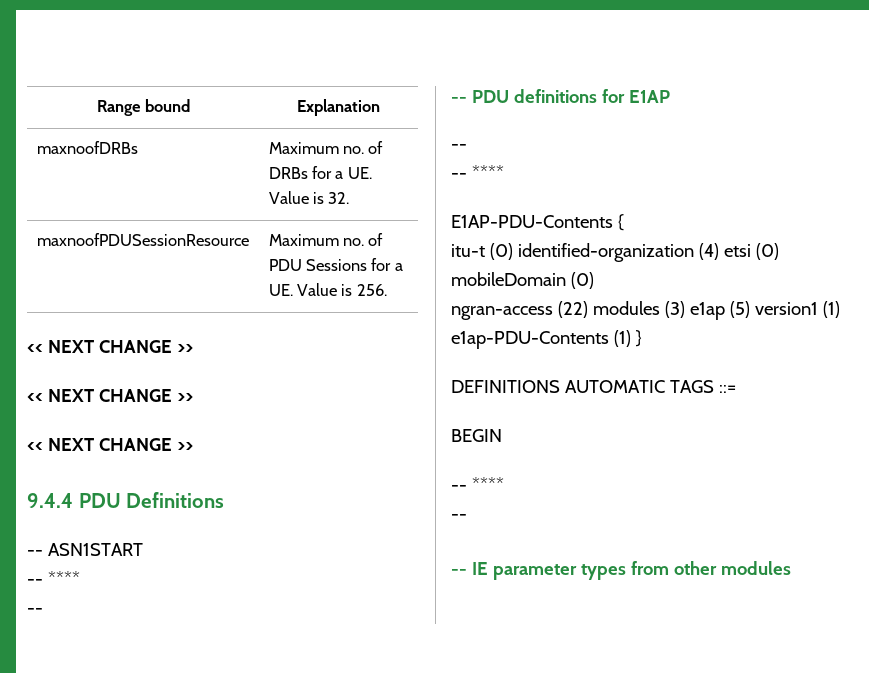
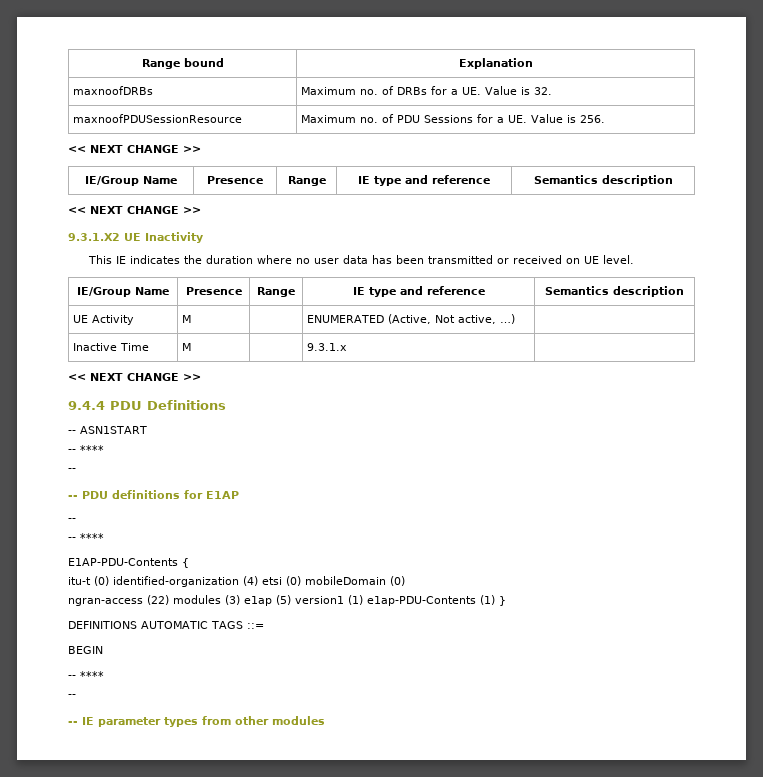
  maxnoofPDUSessionResource | Maximum no. of PDU Sessions for a UE. Value is 256.
  << NEXT CHANGE >>
+ IE/Group Name | Presence | Range | IE type and reference | Semantics description
  << NEXT CHANGE >>
+ 9.3.1.X2 UE Inactivity
+ This IE indicates the duration where no user data has been transmitted or received on UE level.
+ IE/Group Name | Presence | Range | IE type and reference | Semantics description
+ UE Activity | M | | ENUMERATED (Active, Not active, …) |
+ Inactive Time | M | | 9.3.1.x |

